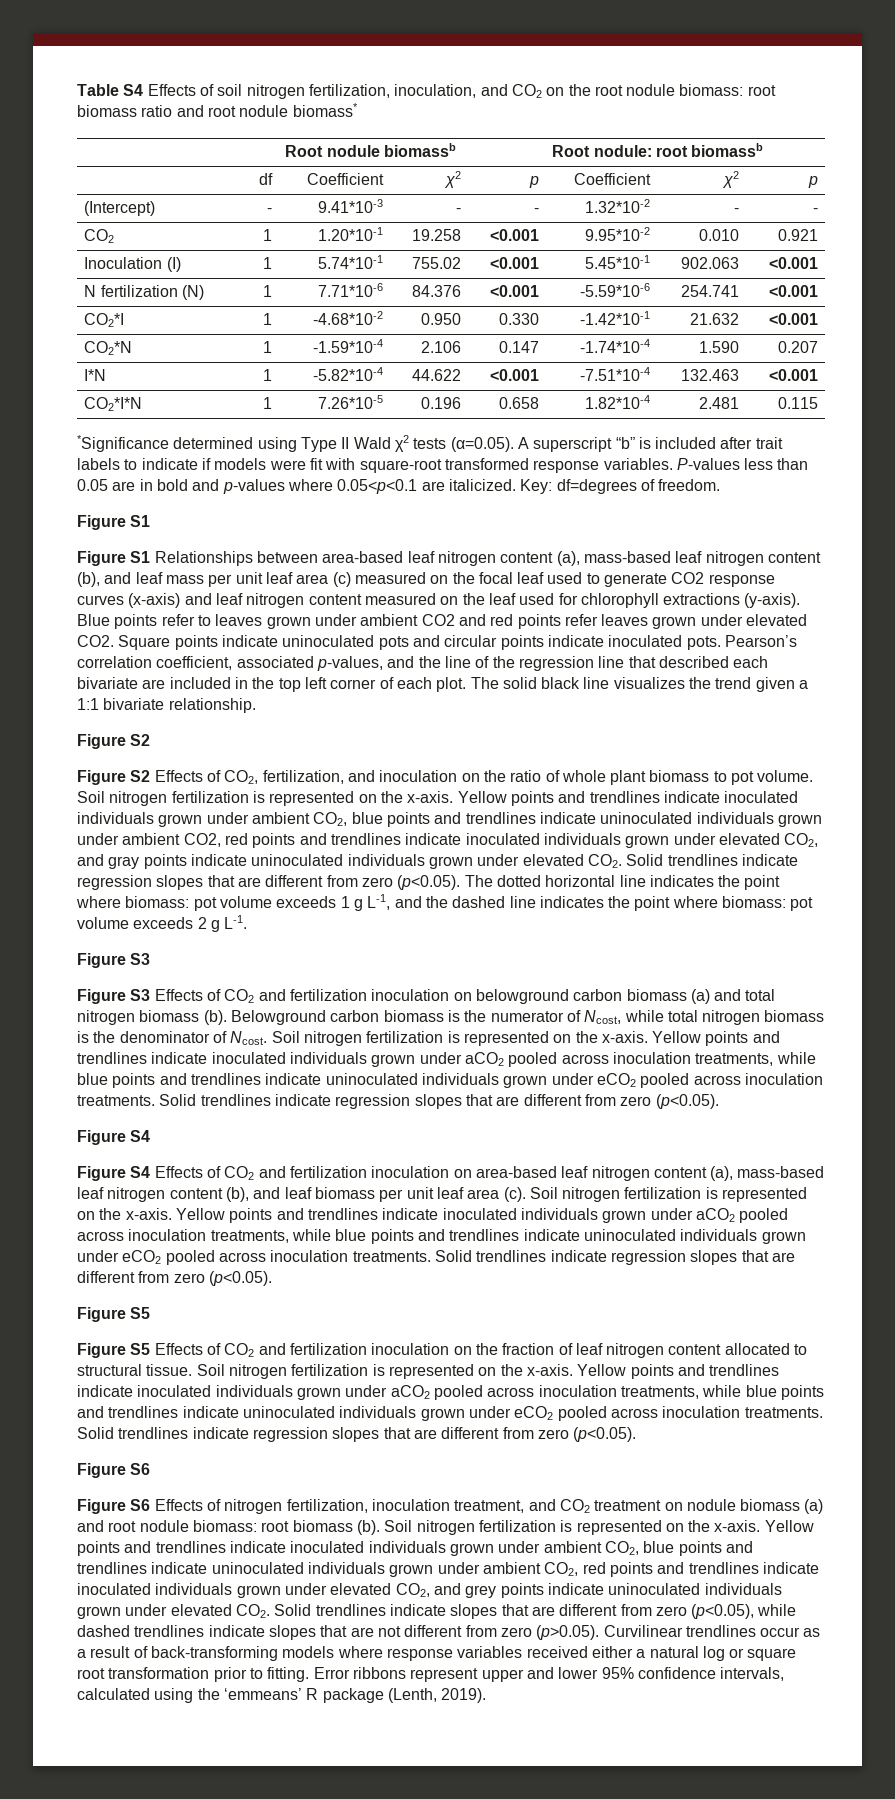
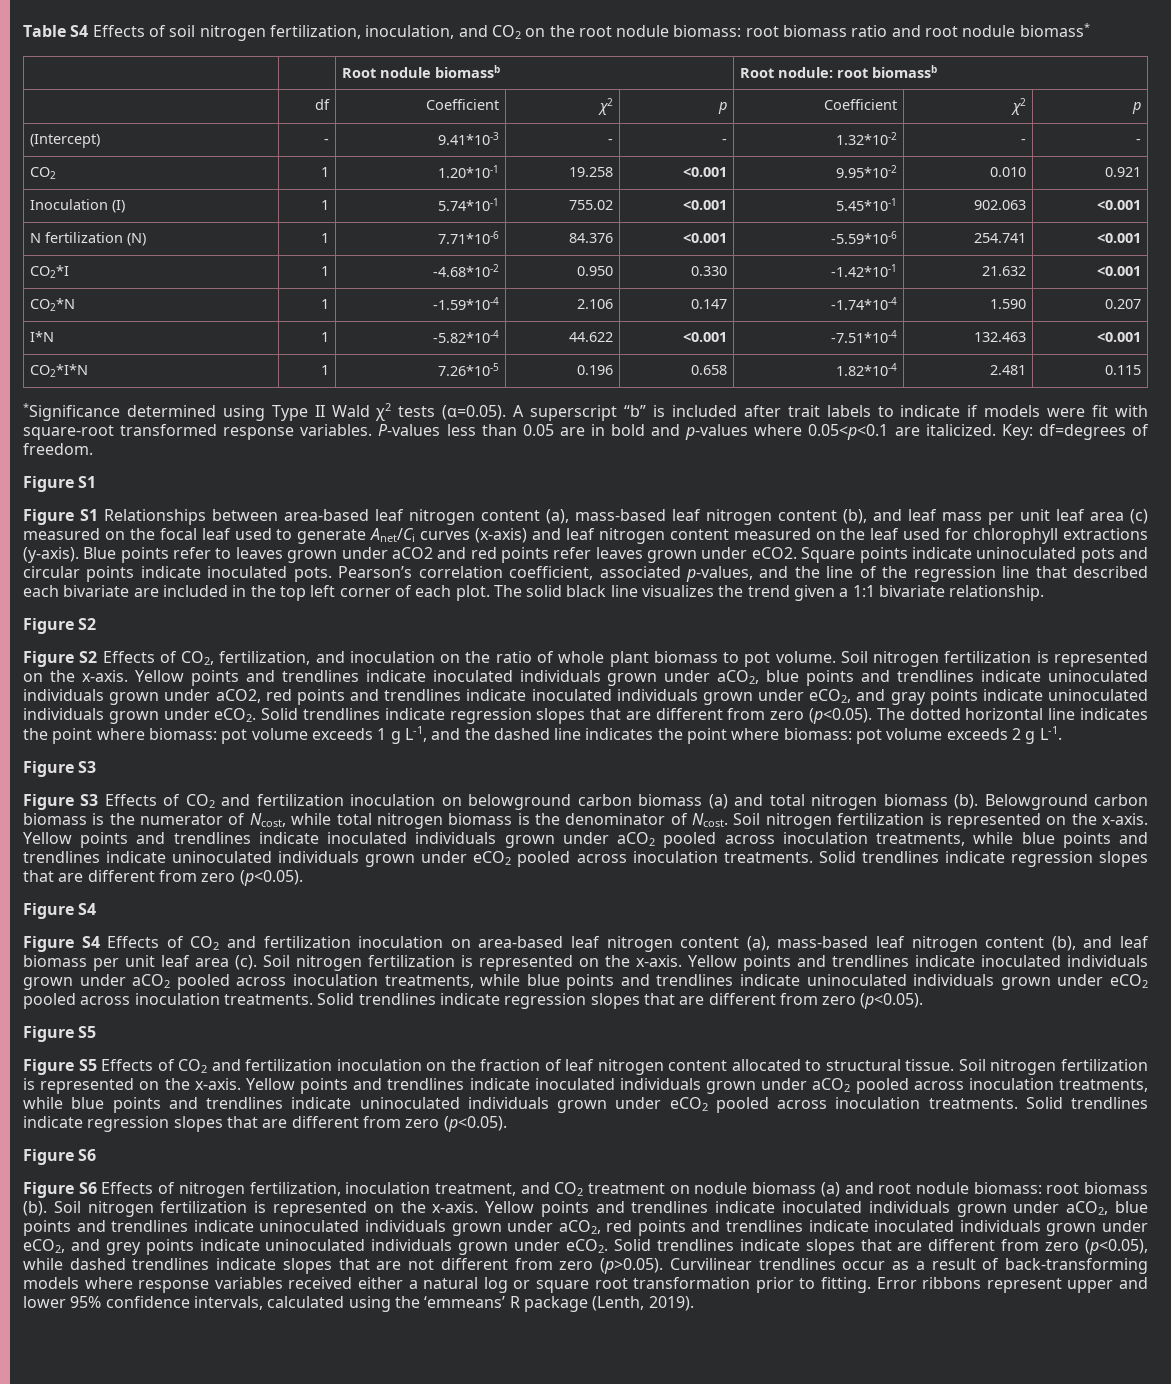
- Figure S1 Relationships between area-based leaf nitrogen content (a), mass-based leaf nitrogen content (b), and leaf mass per unit leaf area (c) measured on the focal leaf used to generate CO2 response curves (x-axis) and leaf nitrogen content measured on the leaf used for chlorophyll extractions (y-axis).
+ Figure S1 Relationships between area-based leaf nitrogen content (a), mass-based leaf nitrogen content (b), and leaf mass per unit leaf area (c) measured on the focal leaf used to generate Anet/Ci curves (x-axis) and leaf nitrogen content measured on the leaf used for chlorophyll extractions (y-axis).
- Blue points refer to leaves grown under ambient CO2 and red points refer leaves grown under elevated CO2. Square points indicate uninoculated pots and circular points indicate inoculated pots.
+ Blue points refer to leaves grown under aCO2 and red points refer leaves grown under eCO2. Square points indicate uninoculated pots and circular points indicate inoculated pots.
- Yellow points and trendlines indicate inoculated individuals grown under ambient CO2, blue points and trendlines indicate uninoculated individuals grown under ambient CO2, red points and trendlines indicate inoculated individuals grown under elevated CO2, and gray points indicate uninoculated individuals grown under elevated CO2. Solid trendlines indicate regression slopes that are different from zero (p<0.05). The dotted horizontal line indicates the point where biomass: pot volume exceeds 1 g L-1, and the dashed line indicates the point where biomass: pot volume exceeds 2 g L-1.
+ Yellow points and trendlines indicate inoculated individuals grown under aCO2, blue points and trendlines indicate uninoculated individuals grown under aCO2, red points and trendlines indicate inoculated individuals grown under eCO2, and gray points indicate uninoculated individuals grown under eCO2. Solid trendlines indicate regression slopes that are different from zero (p<0.05). The dotted horizontal line indicates the point where biomass: pot volume exceeds 1 g L-1, and the dashed line indicates the point where biomass: pot volume exceeds 2 g L-1.
- Yellow points and trendlines indicate inoculated individuals grown under ambient CO2, blue points and trendlines indicate uninoculated individuals grown under ambient CO2, red points and trendlines indicate inoculated individuals grown under elevated CO2, and grey points indicate uninoculated individuals grown under elevated CO2. Solid trendlines indicate slopes that are different from zero (p<0.05), while dashed trendlines indicate slopes that are not different from zero (p>0.05). Curvilinear trendlines occur as a result of back-transforming models where response variables received either a natural log or square root transformation prior to fitting.
+ Yellow points and trendlines indicate inoculated individuals grown under aCO2, blue points and trendlines indicate uninoculated individuals grown under aCO2, red points and trendlines indicate inoculated individuals grown under eCO2, and grey points indicate uninoculated individuals grown under eCO2. Solid trendlines indicate slopes that are different from zero (p<0.05), while dashed trendlines indicate slopes that are not different from zero (p>0.05). Curvilinear trendlines occur as a result of back-transforming models where response variables received either a natural log or square root transformation prior to fitting.

